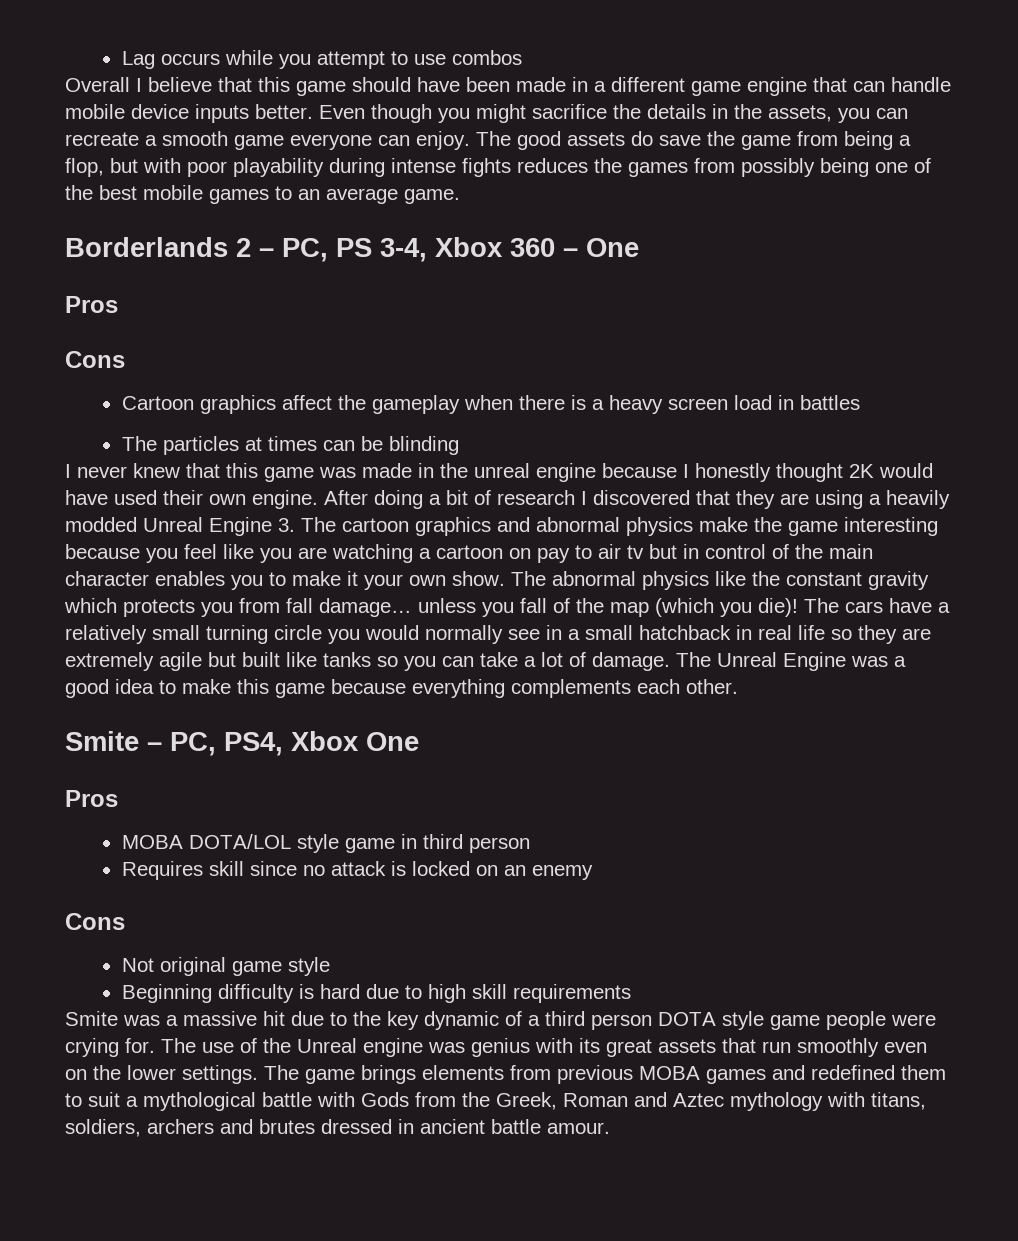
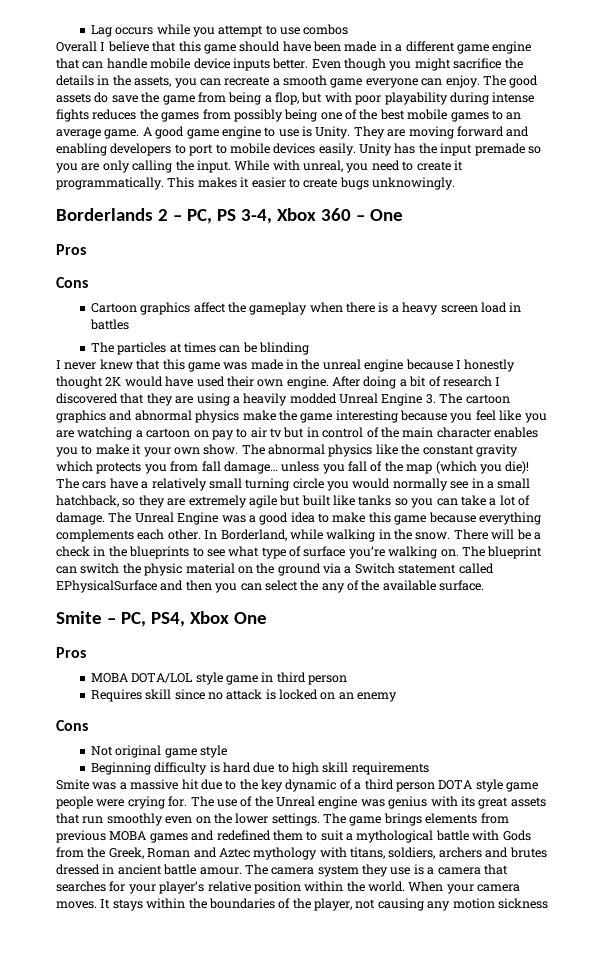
+ A good game engine to use is Unity. They are moving forward and enabling developers to port to mobile devices easily. Unity has the input premade so you are only calling the input. While with unreal, you need to create it programmatically. This makes it easier to create bugs unknowingly.
- The cars have a relatively small turning circle you would normally see in a small hatchback in real life so they are extremely agile but built like tanks so you can take a lot of damage.
+ The cars have a relatively small turning circle you would normally see in a small hatchback, so they are extremely agile but built like tanks so you can take a lot of damage.
+ In Borderland, while walking in the snow. There will be a check in the blueprints to see what type of surface you’re walking on. The blueprint can switch the physic material on the ground via a Switch statement called EPhysicalSurface and then you can select the any of the available surface.
+ The camera system they use is a camera that searches for your player’s relative position within the world. When your camera moves. It stays within the boundaries of the player, not causing any motion sickness

